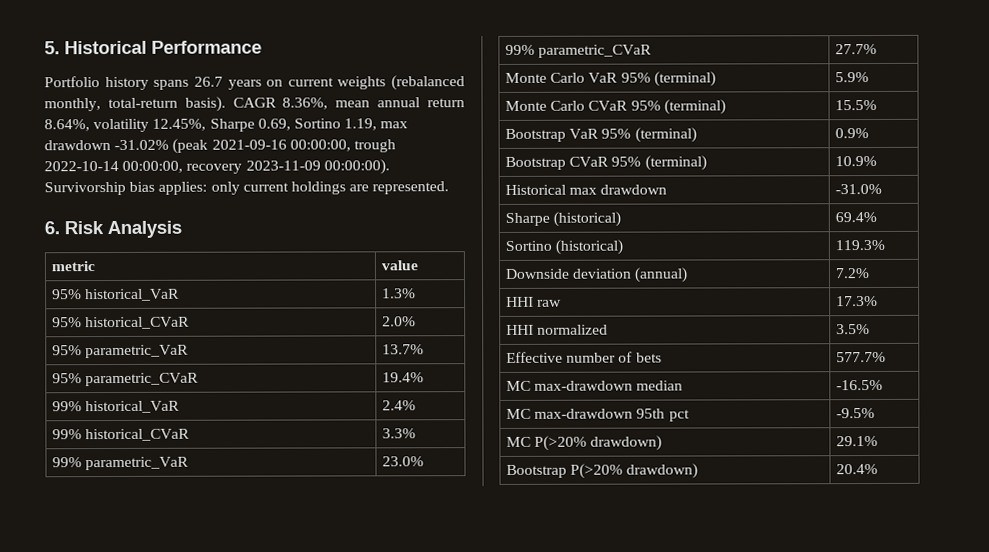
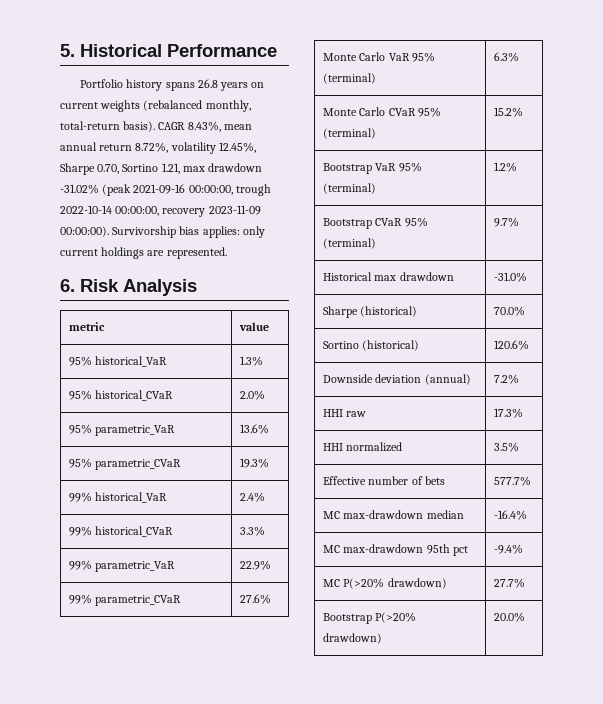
- Portfolio history spans 26.7 years on current weights (rebalanced monthly, total-return basis).
+ Portfolio history spans 26.8 years on current weights (rebalanced monthly, total-return basis).
- CAGR 8.36%, mean annual return 8.64%, volatility 12.45%, Sharpe 0.69, Sortino 1.19, max drawdown -31.02% (peak 2021-09-16 00:00:00, trough 2022-10-14 00:00:00, recovery 2023-11-09 00:00:00).
+ CAGR 8.43%, mean annual return 8.72%, volatility 12.45%, Sharpe 0.70, Sortino 1.21, max drawdown -31.02% (peak 2021-09-16 00:00:00, trough 2022-10-14 00:00:00, recovery 2023-11-09 00:00:00).
- 95% parametric_VaR | 13.7%
+ 95% parametric_VaR | 13.6%
- 95% parametric_CVaR | 19.4%
+ 95% parametric_CVaR | 19.3%
- 99% parametric_VaR | 23.0%
+ 99% parametric_VaR | 22.9%
- 99% parametric_CVaR | 27.7%
+ 99% parametric_CVaR | 27.6%
- Monte Carlo VaR 95% (terminal) | 5.9%
+ Monte Carlo VaR 95% (terminal) | 6.3%
- Monte Carlo CVaR 95% (terminal) | 15.5%
+ Monte Carlo CVaR 95% (terminal) | 15.2%
- Bootstrap VaR 95% (terminal) | 0.9%
+ Bootstrap VaR 95% (terminal) | 1.2%
- Bootstrap CVaR 95% (terminal) | 10.9%
+ Bootstrap CVaR 95% (terminal) | 9.7%
- Sharpe (historical) | 69.4%
+ Sharpe (historical) | 70.0%
- Sortino (historical) | 119.3%
+ Sortino (historical) | 120.6%
- MC max-drawdown median | -16.5%
+ MC max-drawdown median | -16.4%
- MC max-drawdown 95th pct | -9.5%
+ MC max-drawdown 95th pct | -9.4%
- MC P(>20% drawdown) | 29.1%
+ MC P(>20% drawdown) | 27.7%
- Bootstrap P(>20% drawdown) | 20.4%
+ Bootstrap P(>20% drawdown) | 20.0%

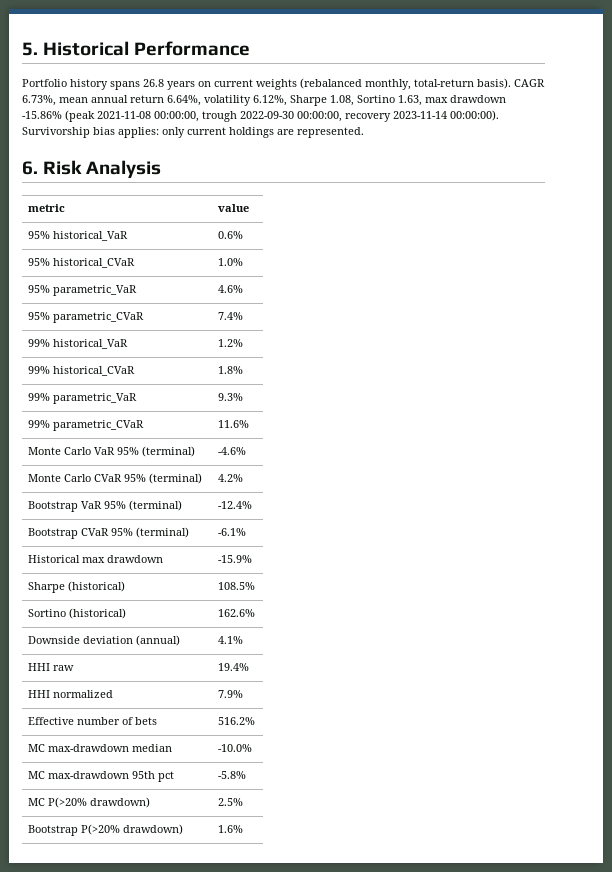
- CAGR 8.43%, mean annual return 8.72%, volatility 12.45%, Sharpe 0.70, Sortino 1.21, max drawdown -31.02% (peak 2021-09-16 00:00:00, trough 2022-10-14 00:00:00, recovery 2023-11-09 00:00:00).
+ CAGR 6.73%, mean annual return 6.64%, volatility 6.12%, Sharpe 1.08, Sortino 1.63, max drawdown -15.86% (peak 2021-11-08 00:00:00, trough 2022-09-30 00:00:00, recovery 2023-11-14 00:00:00).
- 95% historical_VaR | 1.3%
+ 95% historical_VaR | 0.6%
- 95% historical_CVaR | 2.0%
+ 95% historical_CVaR | 1.0%
- 95% parametric_VaR | 13.6%
+ 95% parametric_VaR | 4.6%
- 95% parametric_CVaR | 19.3%
+ 95% parametric_CVaR | 7.4%
- 99% historical_VaR | 2.4%
+ 99% historical_VaR | 1.2%
- 99% historical_CVaR | 3.3%
+ 99% historical_CVaR | 1.8%
- 99% parametric_VaR | 22.9%
+ 99% parametric_VaR | 9.3%
- 99% parametric_CVaR | 27.6%
+ 99% parametric_CVaR | 11.6%
- Monte Carlo VaR 95% (terminal) | 6.3%
+ Monte Carlo VaR 95% (terminal) | -4.6%
- Monte Carlo CVaR 95% (terminal) | 15.2%
+ Monte Carlo CVaR 95% (terminal) | 4.2%
- Bootstrap VaR 95% (terminal) | 1.2%
+ Bootstrap VaR 95% (terminal) | -12.4%
- Bootstrap CVaR 95% (terminal) | 9.7%
+ Bootstrap CVaR 95% (terminal) | -6.1%
- Historical max drawdown | -31.0%
+ Historical max drawdown | -15.9%
- Sharpe (historical) | 70.0%
+ Sharpe (historical) | 108.5%
- Sortino (historical) | 120.6%
+ Sortino (historical) | 162.6%
- Downside deviation (annual) | 7.2%
+ Downside deviation (annual) | 4.1%
- HHI raw | 17.3%
+ HHI raw | 19.4%
- HHI normalized | 3.5%
+ HHI normalized | 7.9%
- Effective number of bets | 577.7%
+ Effective number of bets | 516.2%
- MC max-drawdown median | -16.4%
+ MC max-drawdown median | -10.0%
- MC max-drawdown 95th pct | -9.4%
+ MC max-drawdown 95th pct | -5.8%
- MC P(>20% drawdown) | 27.7%
+ MC P(>20% drawdown) | 2.5%
- Bootstrap P(>20% drawdown) | 20.0%
+ Bootstrap P(>20% drawdown) | 1.6%

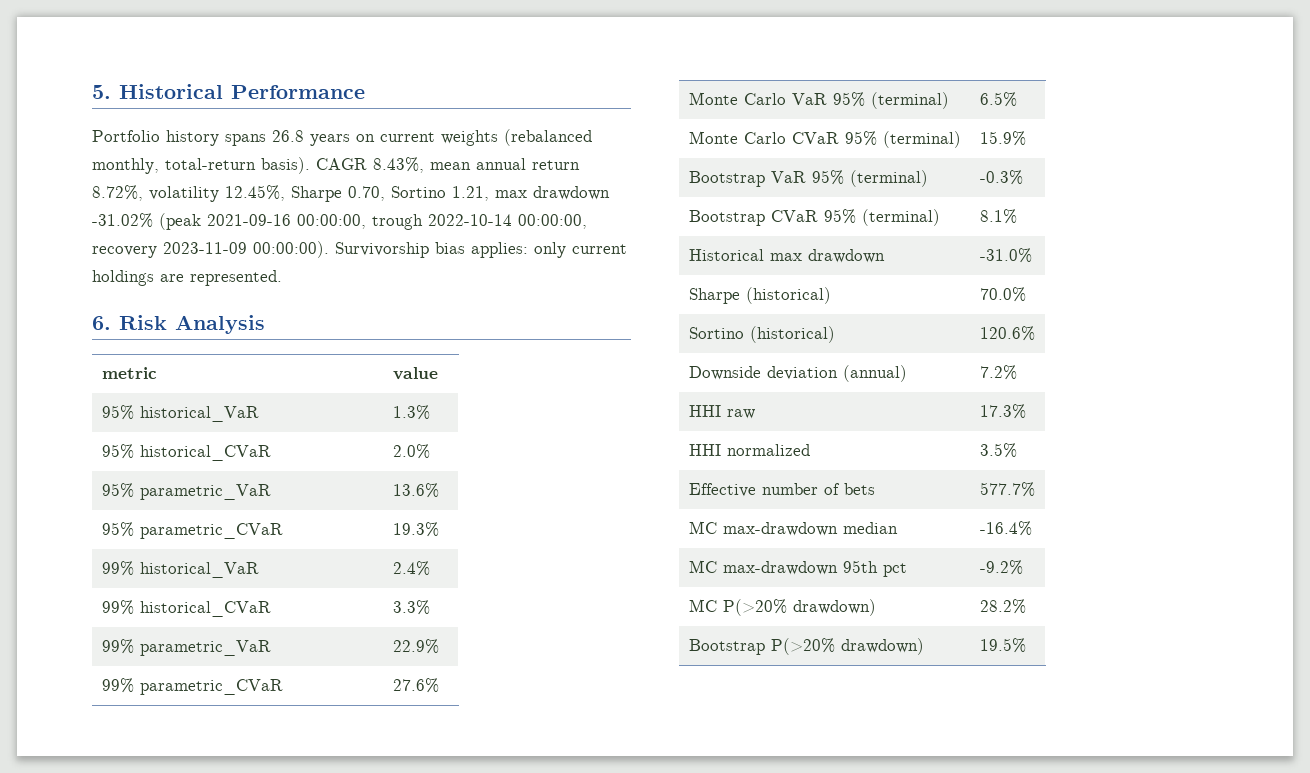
- CAGR 6.73%, mean annual return 6.64%, volatility 6.12%, Sharpe 1.08, Sortino 1.63, max drawdown -15.86% (peak 2021-11-08 00:00:00, trough 2022-09-30 00:00:00, recovery 2023-11-14 00:00:00).
+ CAGR 8.43%, mean annual return 8.72%, volatility 12.45%, Sharpe 0.70, Sortino 1.21, max drawdown -31.02% (peak 2021-09-16 00:00:00, trough 2022-10-14 00:00:00, recovery 2023-11-09 00:00:00).
- 95% historical_VaR | 0.6%
+ 95% historical_VaR | 1.3%
- 95% historical_CVaR | 1.0%
+ 95% historical_CVaR | 2.0%
- 95% parametric_VaR | 4.6%
+ 95% parametric_VaR | 13.6%
- 95% parametric_CVaR | 7.4%
+ 95% parametric_CVaR | 19.3%
- 99% historical_VaR | 1.2%
+ 99% historical_VaR | 2.4%
- 99% historical_CVaR | 1.8%
+ 99% historical_CVaR | 3.3%
- 99% parametric_VaR | 9.3%
+ 99% parametric_VaR | 22.9%
- 99% parametric_CVaR | 11.6%
+ 99% parametric_CVaR | 27.6%
- Monte Carlo VaR 95% (terminal) | -4.6%
+ Monte Carlo VaR 95% (terminal) | 6.5%
- Monte Carlo CVaR 95% (terminal) | 4.2%
+ Monte Carlo CVaR 95% (terminal) | 15.9%
- Bootstrap VaR 95% (terminal) | -12.4%
+ Bootstrap VaR 95% (terminal) | -0.3%
- Bootstrap CVaR 95% (terminal) | -6.1%
+ Bootstrap CVaR 95% (terminal) | 8.1%
- Historical max drawdown | -15.9%
+ Historical max drawdown | -31.0%
- Sharpe (historical) | 108.5%
+ Sharpe (historical) | 70.0%
- Sortino (historical) | 162.6%
+ Sortino (historical) | 120.6%
- Downside deviation (annual) | 4.1%
+ Downside deviation (annual) | 7.2%
- HHI raw | 19.4%
+ HHI raw | 17.3%
- HHI normalized | 7.9%
+ HHI normalized | 3.5%
- Effective number of bets | 516.2%
+ Effective number of bets | 577.7%
- MC max-drawdown median | -10.0%
+ MC max-drawdown median | -16.4%
- MC max-drawdown 95th pct | -5.8%
+ MC max-drawdown 95th pct | -9.2%
- MC P(>20% drawdown) | 2.5%
+ MC P(>20% drawdown) | 28.2%
- Bootstrap P(>20% drawdown) | 1.6%
+ Bootstrap P(>20% drawdown) | 19.5%

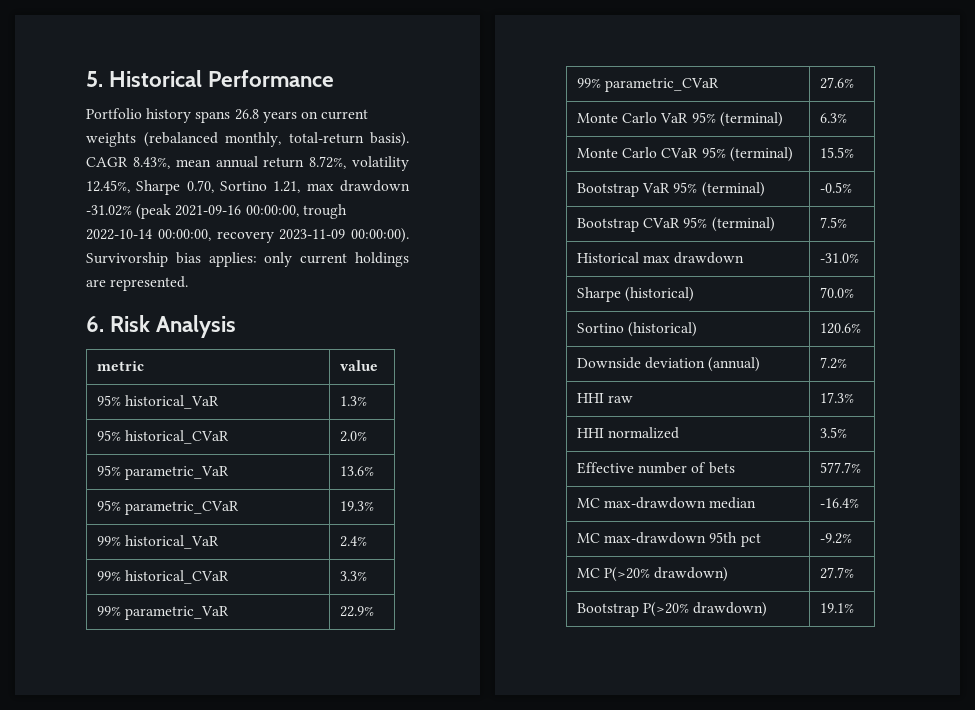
- Monte Carlo VaR 95% (terminal) | 6.5%
+ Monte Carlo VaR 95% (terminal) | 6.3%
- Monte Carlo CVaR 95% (terminal) | 15.9%
+ Monte Carlo CVaR 95% (terminal) | 15.5%
- Bootstrap VaR 95% (terminal) | -0.3%
+ Bootstrap VaR 95% (terminal) | -0.5%
- Bootstrap CVaR 95% (terminal) | 8.1%
+ Bootstrap CVaR 95% (terminal) | 7.5%
- MC P(>20% drawdown) | 28.2%
+ MC P(>20% drawdown) | 27.7%
- Bootstrap P(>20% drawdown) | 19.5%
+ Bootstrap P(>20% drawdown) | 19.1%

